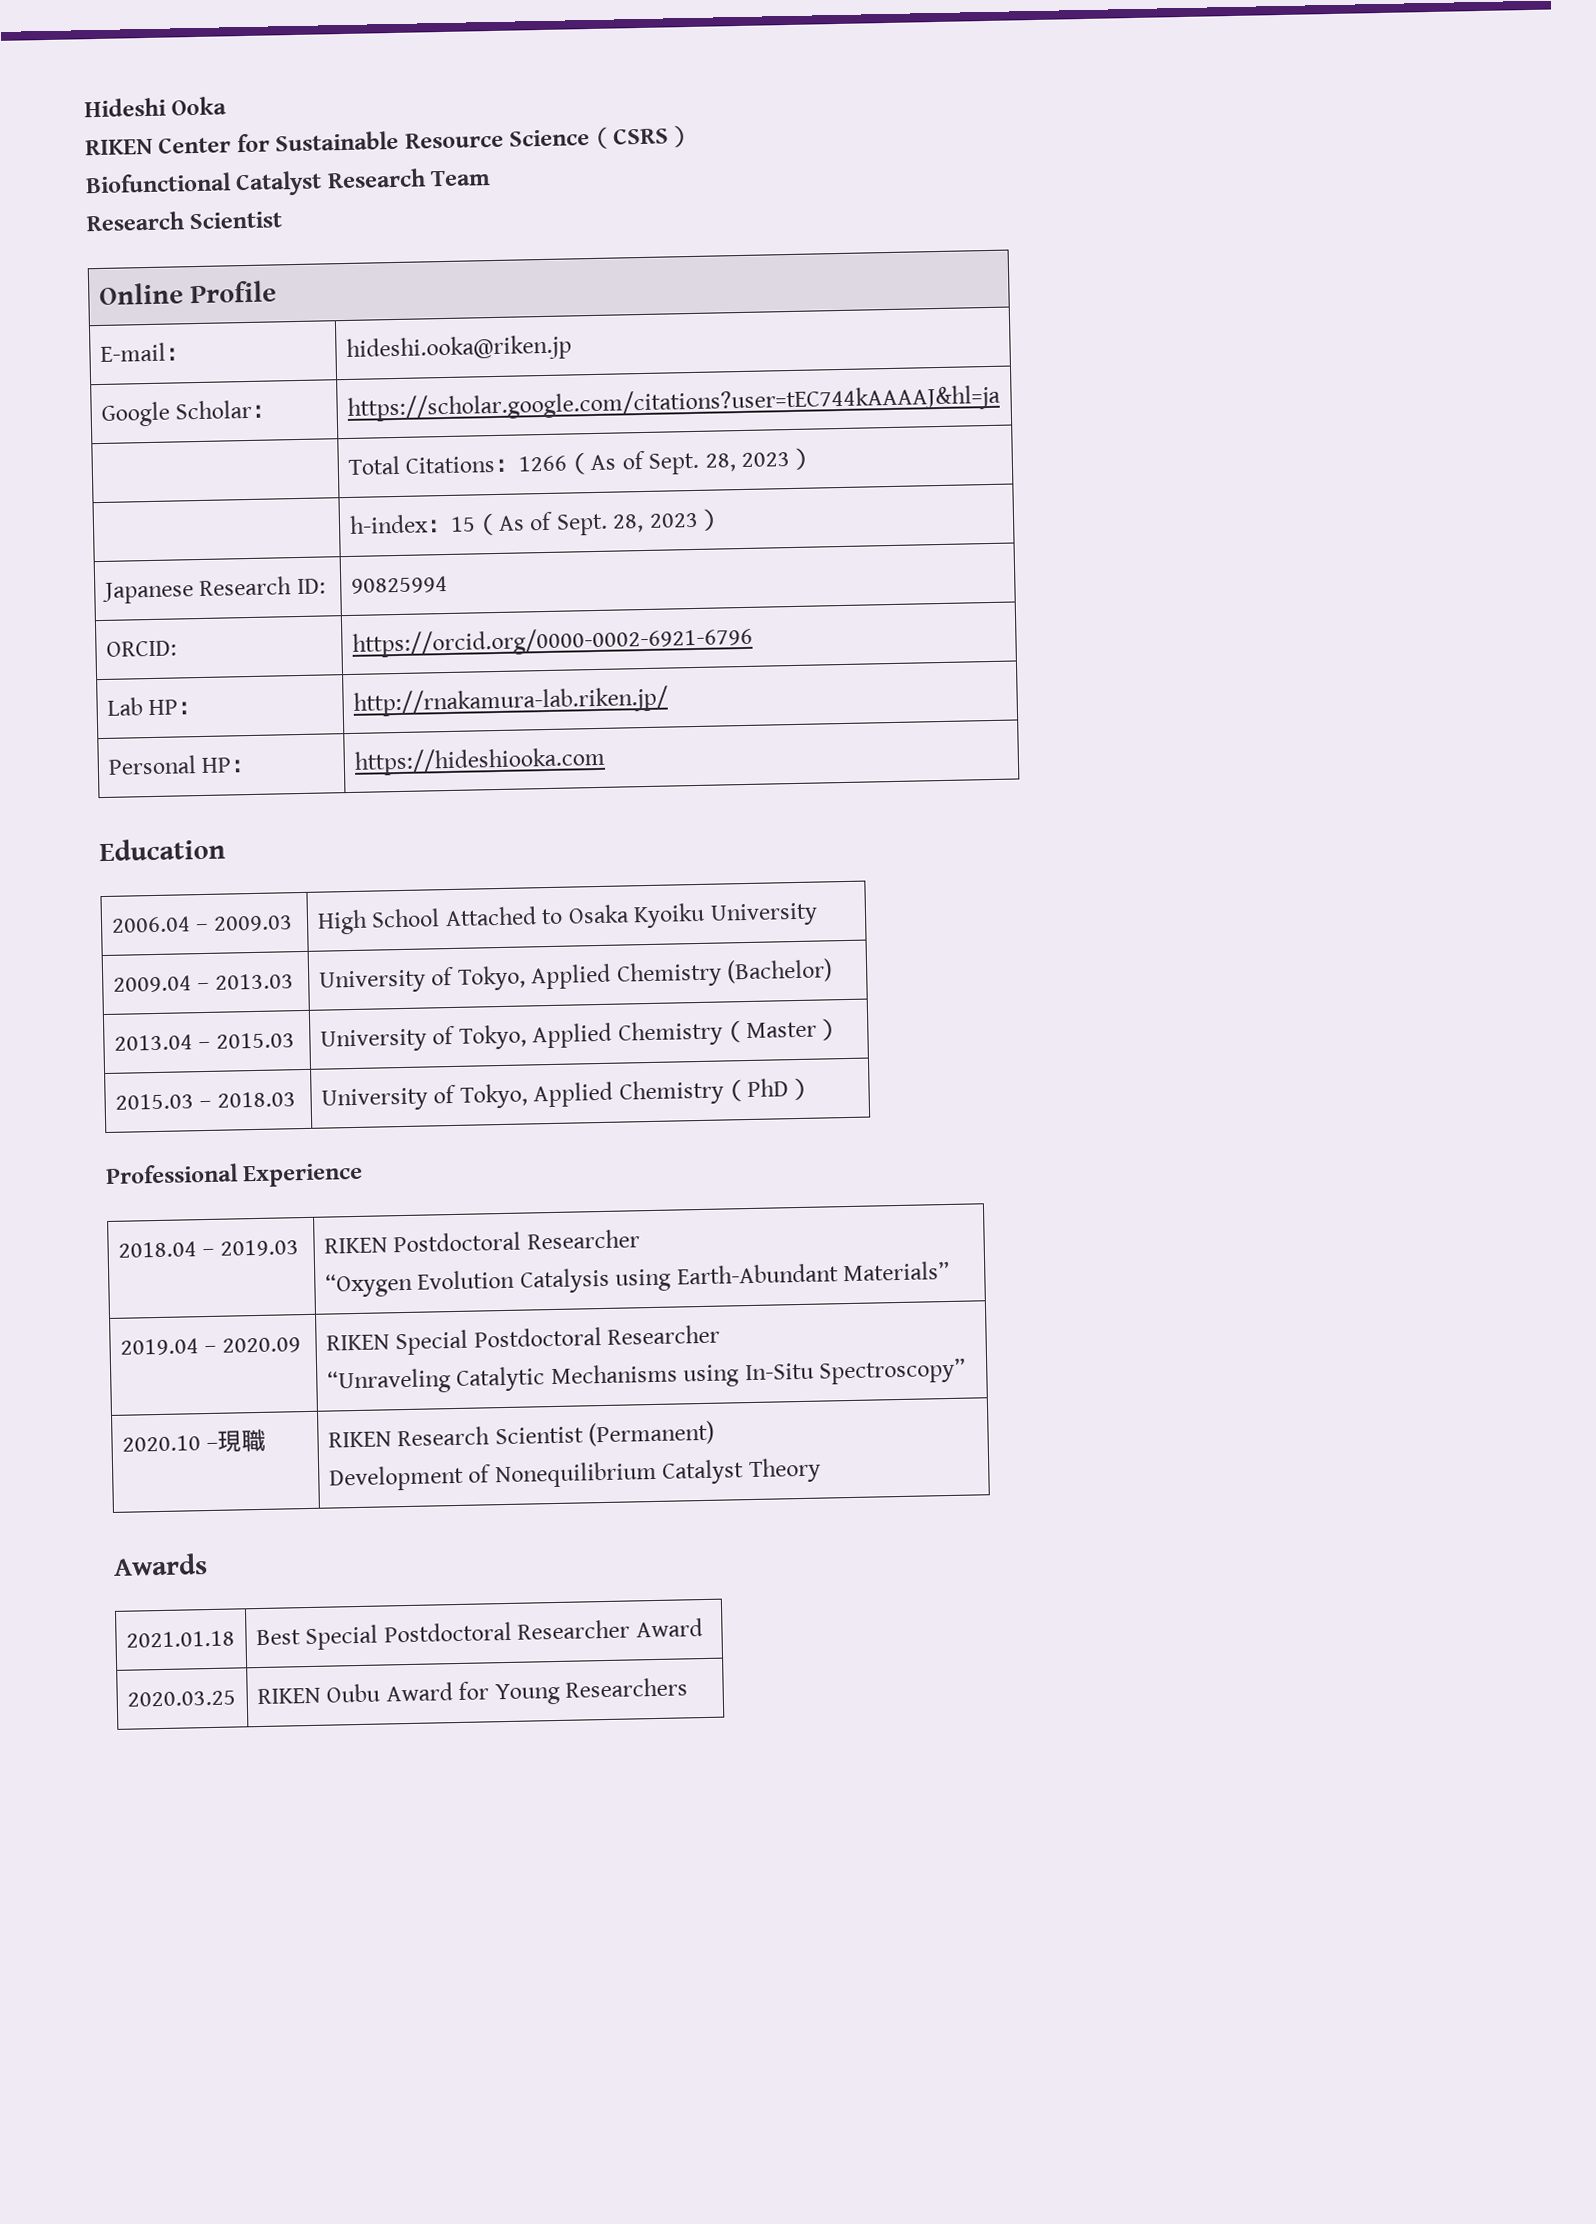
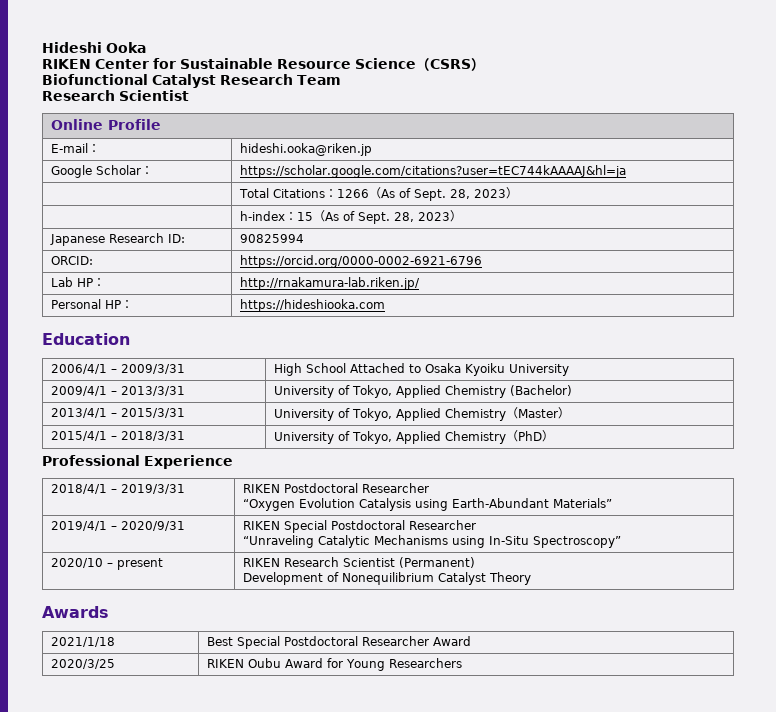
- 2006.04 – 2009.03 | High School Attached to Osaka Kyoiku University
+ 2006/4/1 – 2009/3/31 | High School Attached to Osaka Kyoiku University
- 2009.04 – 2013.03 | University of Tokyo, Applied Chemistry (Bachelor)
+ 2009/4/1 – 2013/3/31 | University of Tokyo, Applied Chemistry (Bachelor)
- 2013.04 – 2015.03 | University of Tokyo, Applied Chemistry（Master）
+ 2013/4/1 – 2015/3/31 | University of Tokyo, Applied Chemistry（Master）
- 2015.03 – 2018.03 | University of Tokyo, Applied Chemistry（PhD）
+ 2015/4/1 – 2018/3/31 | University of Tokyo, Applied Chemistry（PhD）
- 2018.04 – 2019.03 | RIKEN Postdoctoral Researcher
+ 2018/4/1 – 2019/3/31 | RIKEN Postdoctoral Researcher
- 2019.04 – 2020.09 | RIKEN Special Postdoctoral Researcher
+ 2019/4/1 – 2020/9/31 | RIKEN Special Postdoctoral Researcher
- 2020.10 –現職 | RIKEN Research Scientist (Permanent)
+ 2020/10 – present | RIKEN Research Scientist (Permanent)
- 2021.01.18 | Best Special Postdoctoral Researcher Award
+ 2021/1/18 | Best Special Postdoctoral Researcher Award
- 2020.03.25 | RIKEN Oubu Award for Young Researchers
+ 2020/3/25 | RIKEN Oubu Award for Young Researchers

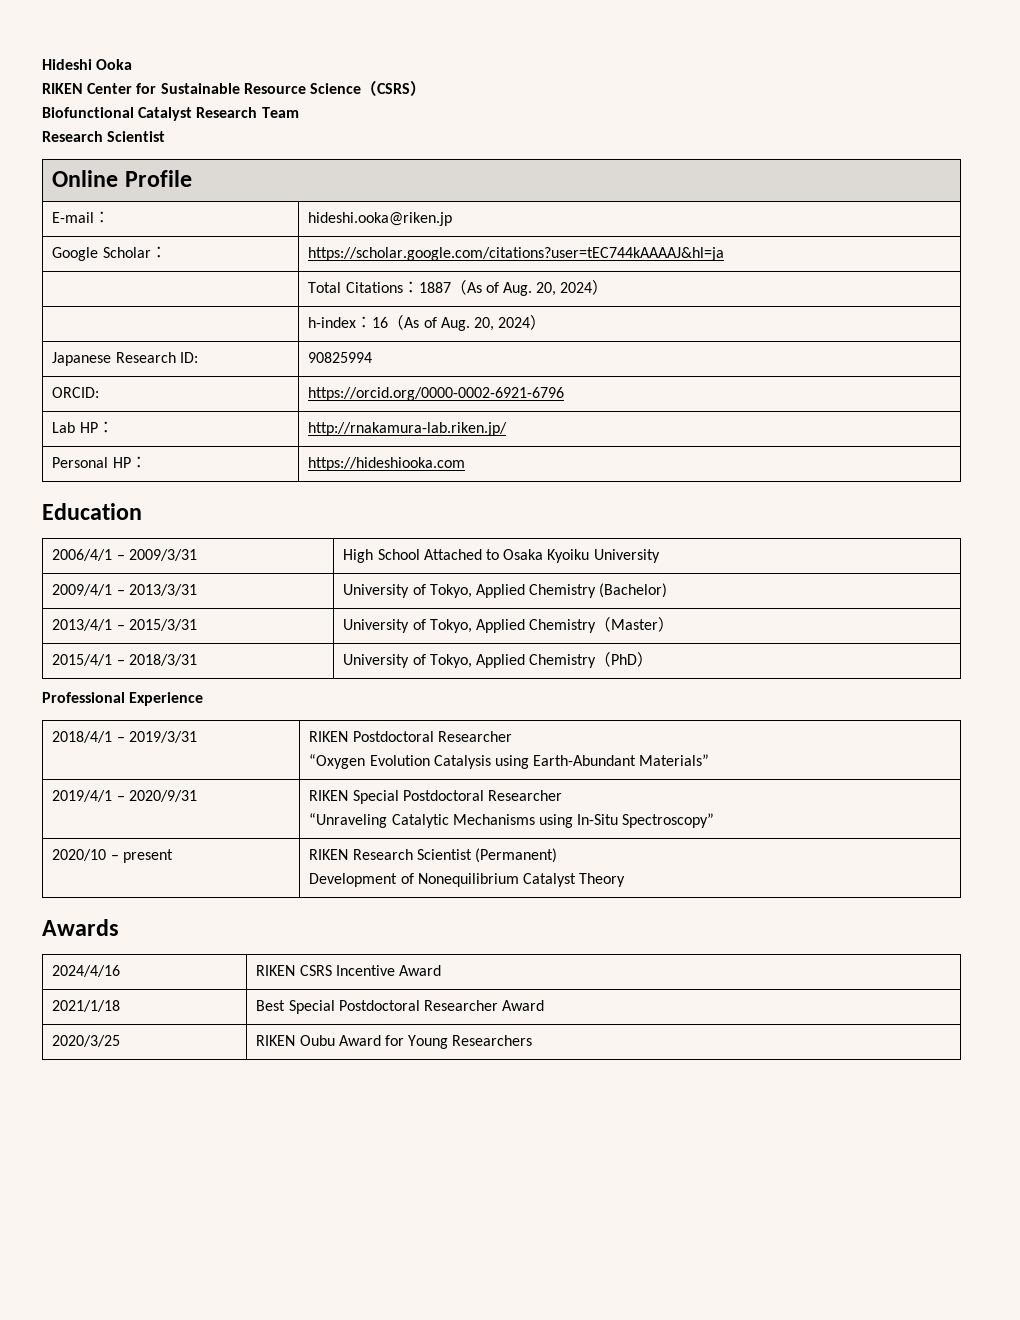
- | Total Citations：1266（As of Sept. 28, 2023）
+ | Total Citations：1887（As of Aug. 20, 2024）
- | h-index：15（As of Sept. 28, 2023）
+ | h-index：16（As of Aug. 20, 2024）
+ 2024/4/16 | RIKEN CSRS Incentive Award

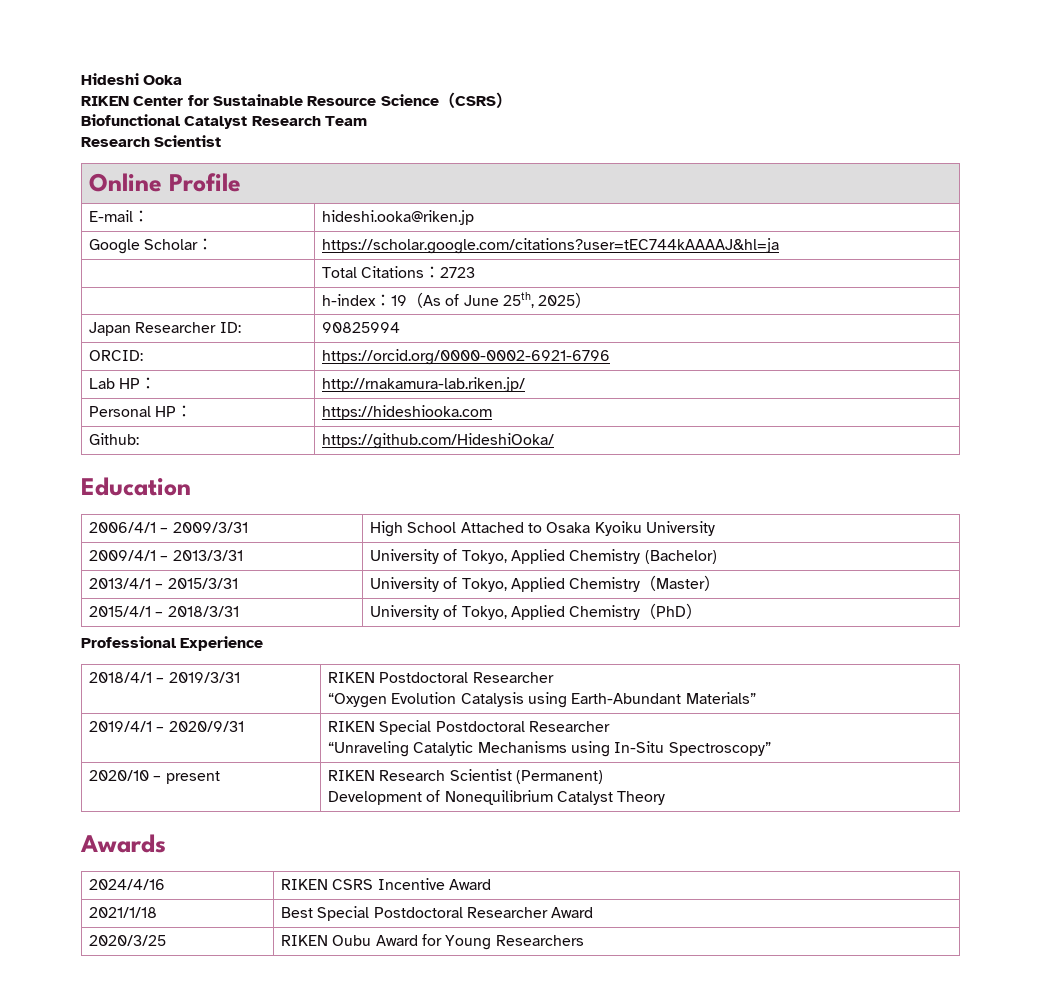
- | Total Citations：1887（As of Aug. 20, 2024）
+ | Total Citations：2723
- | h-index：16（As of Aug. 20, 2024）
- Japanese Research ID: | 90825994
+ | h-index：19（As of June 25th, 2025）
+ Japan Researcher ID: | 90825994
+ Github: | https://github.com/HideshiOoka/

